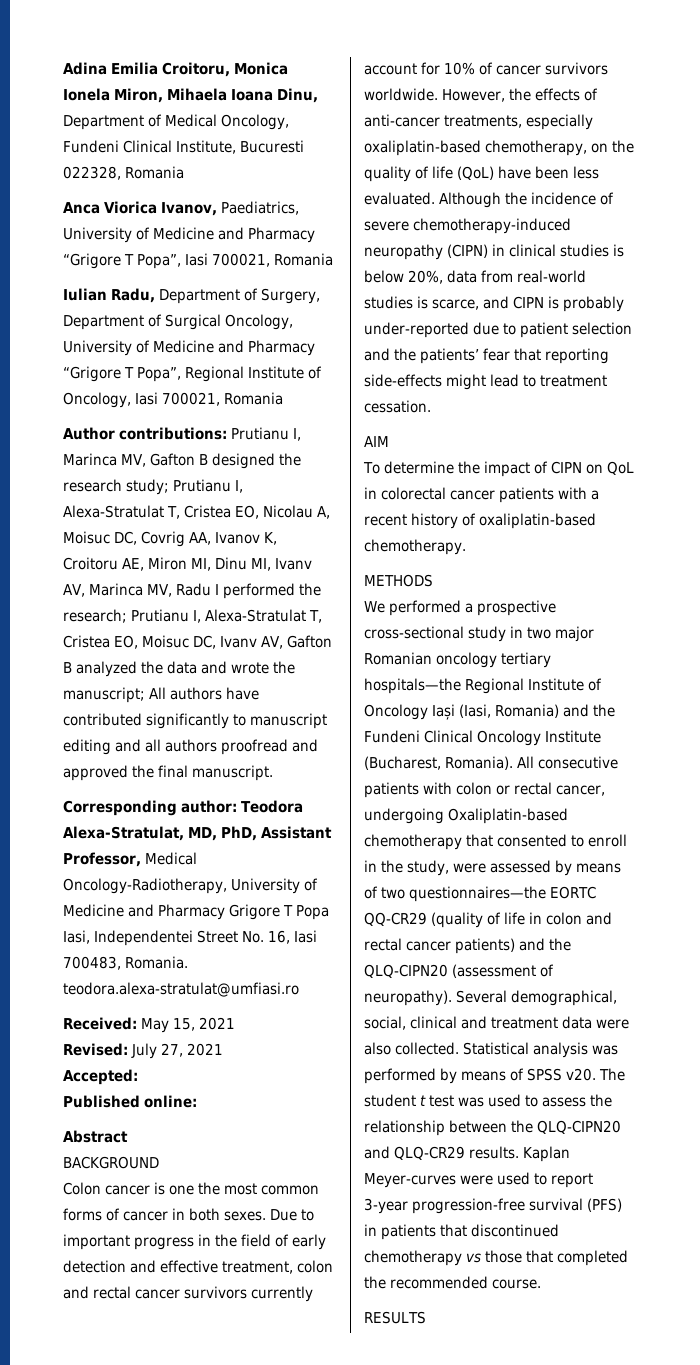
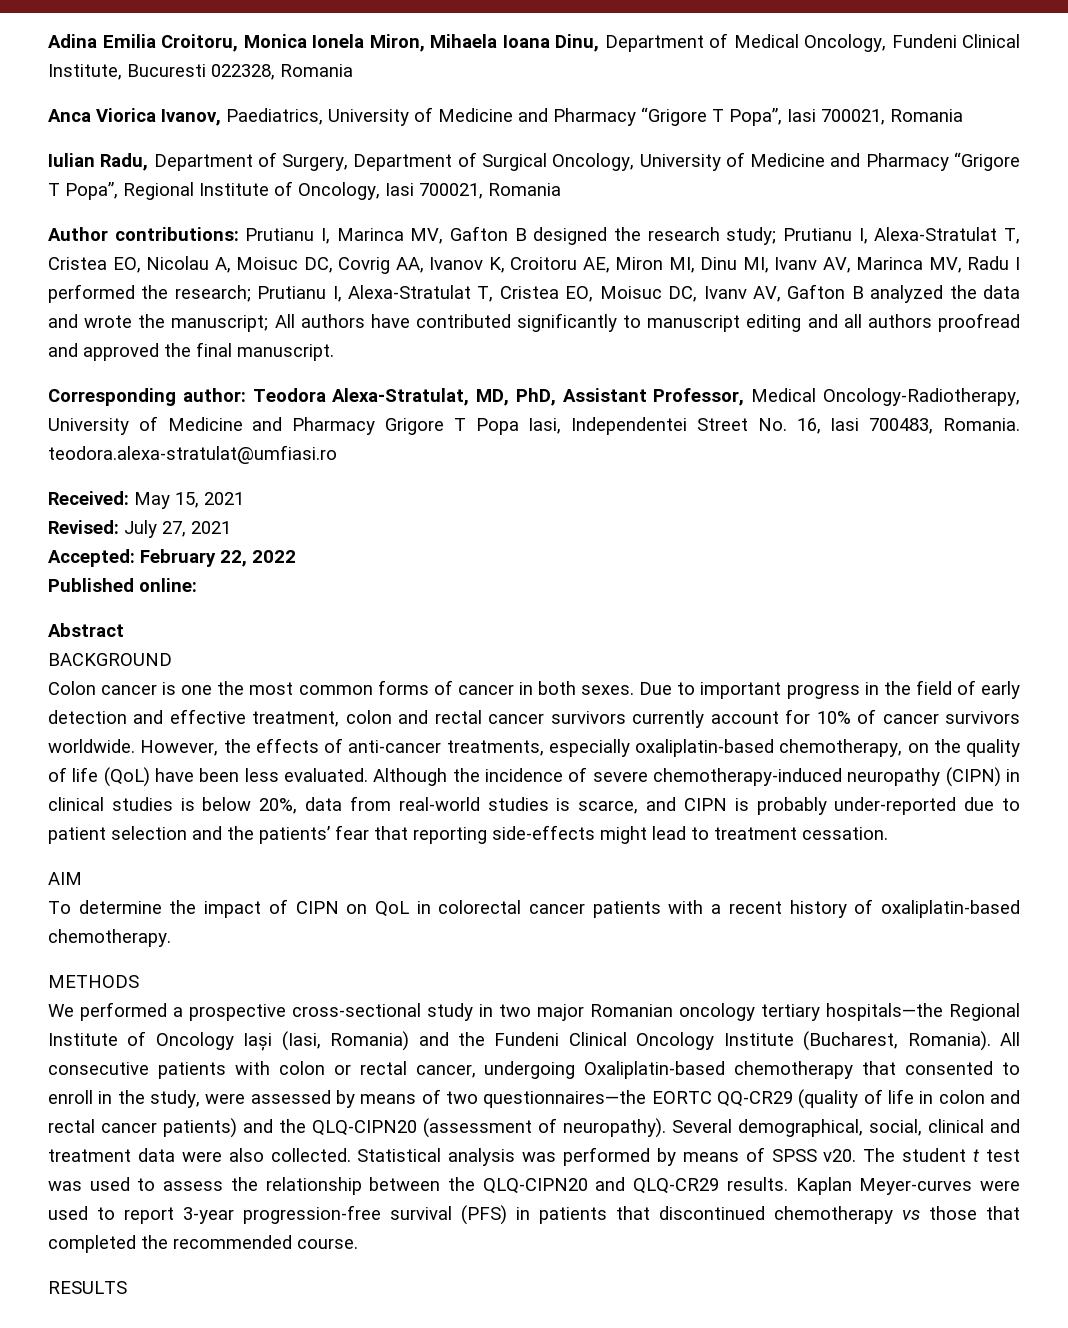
- Accepted:
+ Accepted: February 22, 2022

